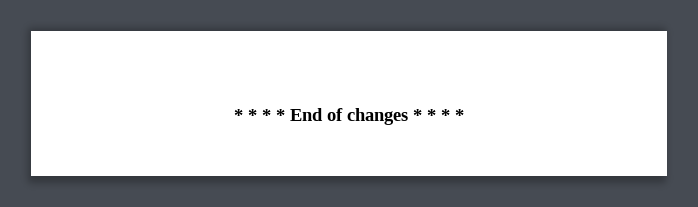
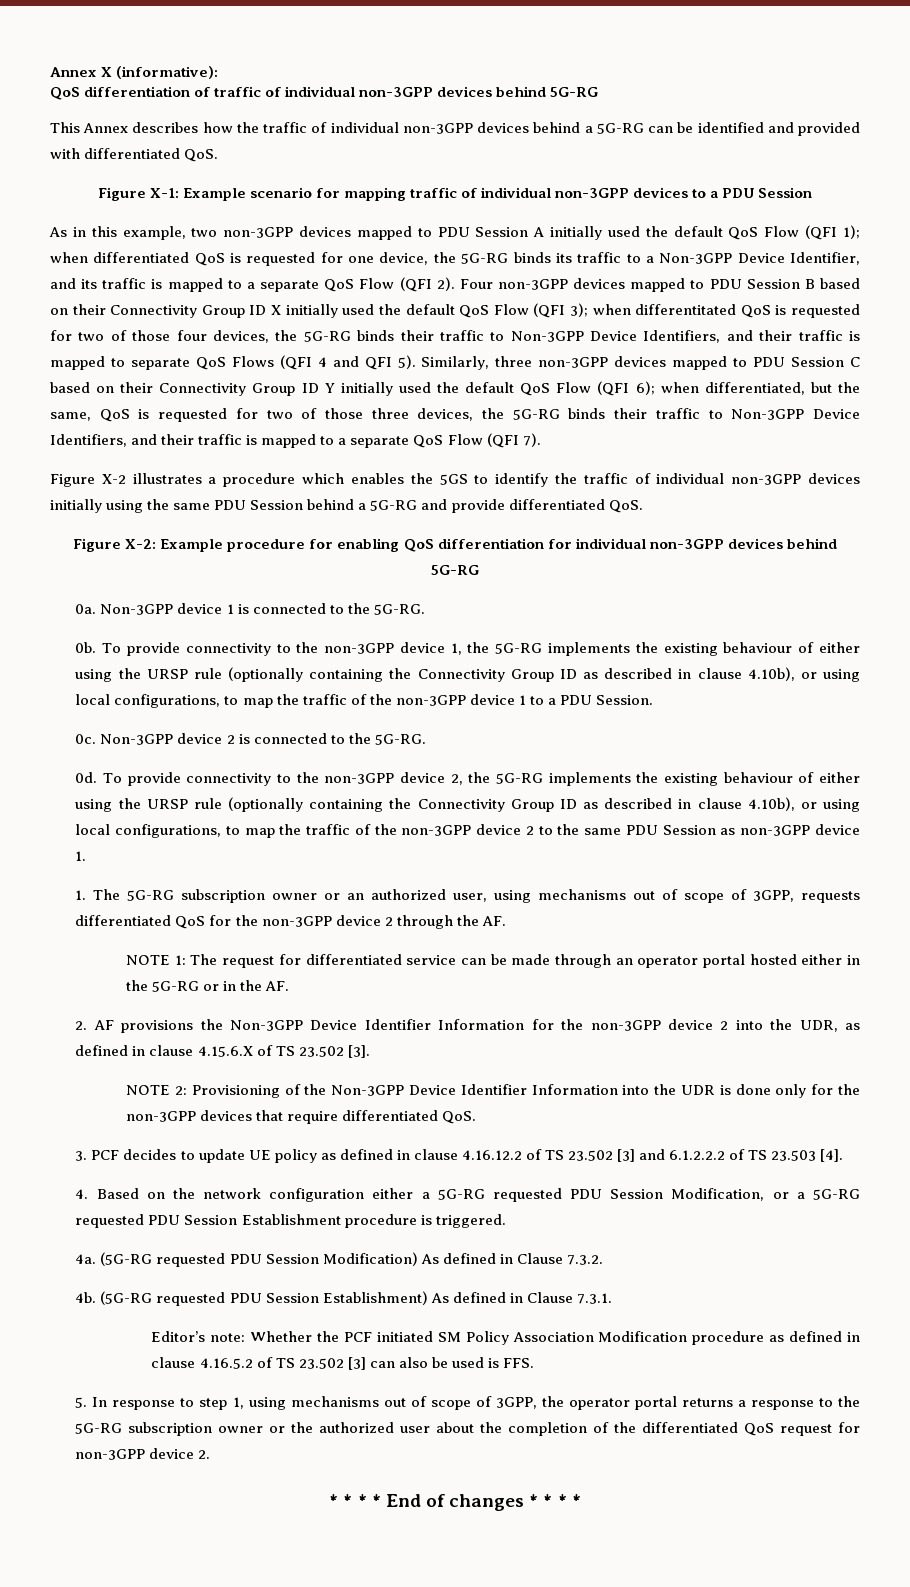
+ Annex X (informative):
+ QoS differentiation of traffic of individual non-3GPP devices behind 5G-RG
+ This Annex describes how the traffic of individual non-3GPP devices behind a 5G-RG can be identified and provided with differentiated QoS.
+ Figure X-1: Example scenario for mapping traffic of individual non-3GPP devices to a PDU Session
+ As in this example, two non-3GPP devices mapped to PDU Session A initially used the default QoS Flow (QFI 1); when differentiated QoS is requested for one device, the 5G-RG binds its traffic to a Non-3GPP Device Identifier, and its traffic is mapped to a separate QoS Flow (QFI 2). Four non-3GPP devices mapped to PDU Session B based on their Connectivity Group ID X initially used the default QoS Flow (QFI 3); when differentitated QoS is requested for two of those four devices, the 5G-RG binds their traffic to Non-3GPP Device Identifiers, and their traffic is mapped to separate QoS Flows (QFI 4 and QFI 5). Similarly, three non-3GPP devices mapped to PDU Session C based on their Connectivity Group ID Y initially used the default QoS Flow (QFI 6); when differentiated, but the same, QoS is requested for two of those three devices, the 5G-RG binds their traffic to Non-3GPP Device Identifiers, and their traffic is mapped to a separate QoS Flow (QFI 7).
+ Figure X-2 illustrates a procedure which enables the 5GS to identify the traffic of individual non-3GPP devices initially using the same PDU Session behind a 5G-RG and provide differentiated QoS.
+ Figure X-2: Example procedure for enabling QoS differentiation for individual non-3GPP devices behind 5G-RG
+ 0a. Non-3GPP device 1 is connected to the 5G-RG.
+ 0b. To provide connectivity to the non-3GPP device 1, the 5G-RG implements the existing behaviour of either using the URSP rule (optionally containing the Connectivity Group ID as described in clause 4.10b), or using local configurations, to map the traffic of the non-3GPP device 1 to a PDU Session.
+ 0c. Non-3GPP device 2 is connected to the 5G-RG.
+ 0d. To provide connectivity to the non-3GPP device 2, the 5G-RG implements the existing behaviour of either using the URSP rule (optionally containing the Connectivity Group ID as described in clause 4.10b), or using local configurations, to map the traffic of the non-3GPP device 2 to the same PDU Session as non-3GPP device 1.
+ 1. The 5G-RG subscription owner or an authorized user, using mechanisms out of scope of 3GPP, requests differentiated QoS for the non-3GPP device 2 through the AF.
+ NOTE 1: The request for differentiated service can be made through an operator portal hosted either in the 5G-RG or in the AF.
+ 2. AF provisions the Non-3GPP Device Identifier Information for the non-3GPP device 2 into the UDR, as defined in clause 4.15.6.X of TS 23.502 [3].
+ NOTE 2: Provisioning of the Non-3GPP Device Identifier Information into the UDR is done only for the non-3GPP devices that require differentiated QoS.
+ 3. PCF decides to update UE policy as defined in clause 4.16.12.2 of TS 23.502 [3] and 6.1.2.2.2 of TS 23.503 [4].
+ 4. Based on the network configuration either a 5G-RG requested PDU Session Modification, or a 5G-RG requested PDU Session Establishment procedure is triggered.
+ 4a. (5G-RG requested PDU Session Modification) As defined in Clause 7.3.2.
+ 4b. (5G-RG requested PDU Session Establishment) As defined in Clause 7.3.1.
+ Editor’s note: Whether the PCF initiated SM Policy Association Modification procedure as defined in clause 4.16.5.2 of TS 23.502 [3] can also be used is FFS.
+ 5. In response to step 1, using mechanisms out of scope of 3GPP, the operator portal returns a response to the 5G-RG subscription owner or the authorized user about the completion of the differentiated QoS request for non-3GPP device 2.

